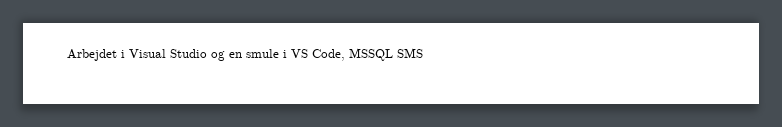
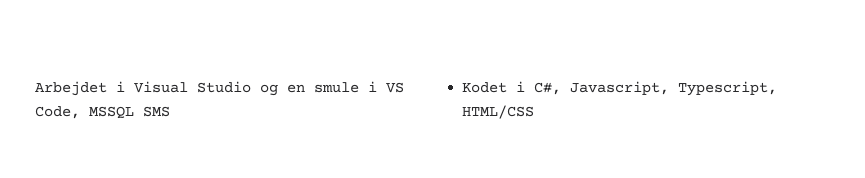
+ Kodet i C#, Javascript, Typescript, HTML/CSS

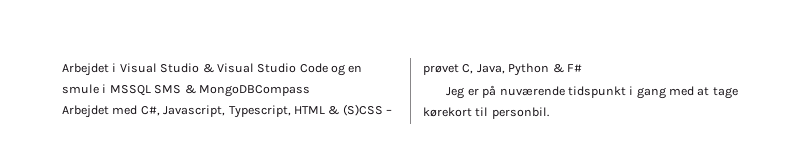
- Arbejdet i Visual Studio og en smule i VS Code, MSSQL SMS
- Kodet i C#, Javascript, Typescript, HTML/CSS
+ Arbejdet i Visual Studio & Visual Studio Code og en smule i MSSQL SMS & MongoDBCompass
+ Arbejdet med C#, Javascript, Typescript, HTML & (S)CSS – prøvet C, Java, Python & F#
+ Jeg er på nuværende tidspunkt i gang med at tage kørekort til personbil.

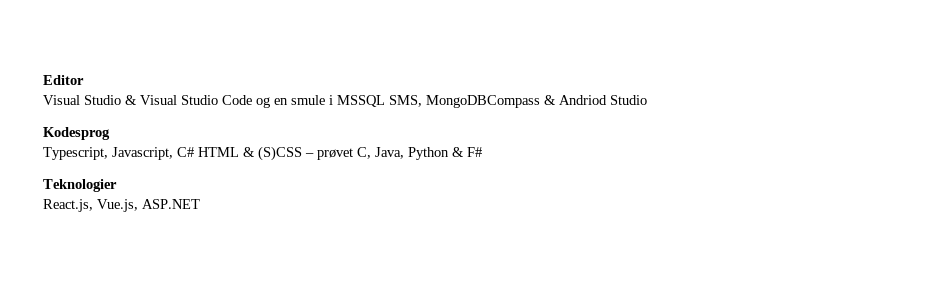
- Arbejdet i Visual Studio & Visual Studio Code og en smule i MSSQL SMS & MongoDBCompass
- Arbejdet med C#, Javascript, Typescript, HTML & (S)CSS – prøvet C, Java, Python & F#
+ Editor
+ Visual Studio & Visual Studio Code og en smule i MSSQL SMS, MongoDBCompass & Andriod Studio
+ Kodesprog
+ Typescript, Javascript, C# HTML & (S)CSS – prøvet C, Java, Python & F#
- Jeg er på nuværende tidspunkt i gang med at tage kørekort til personbil.
+ Teknologier
+ React.js, Vue.js, ASP.NET

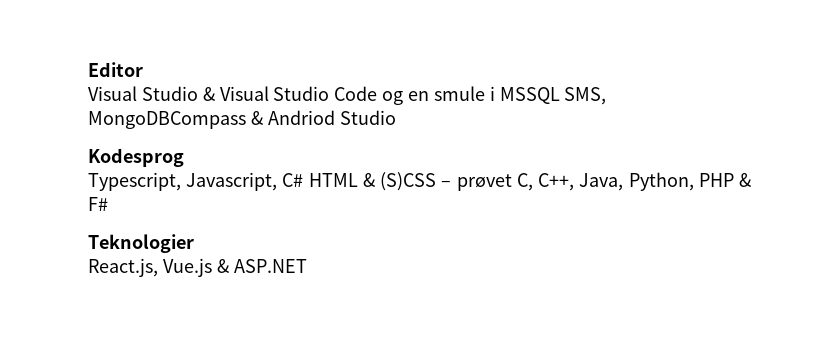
- Typescript, Javascript, C# HTML & (S)CSS – prøvet C, Java, Python & F#
+ Typescript, Javascript, C# HTML & (S)CSS – prøvet C, C++, Java, Python, PHP & F#
- React.js, Vue.js, ASP.NET
+ React.js, Vue.js & ASP.NET

